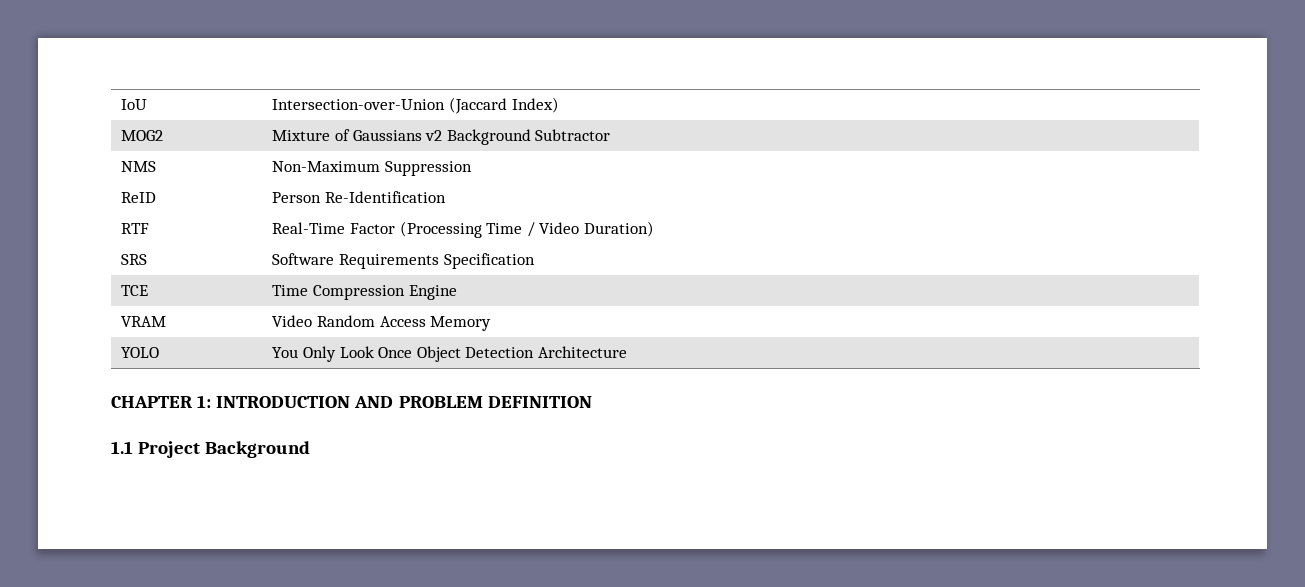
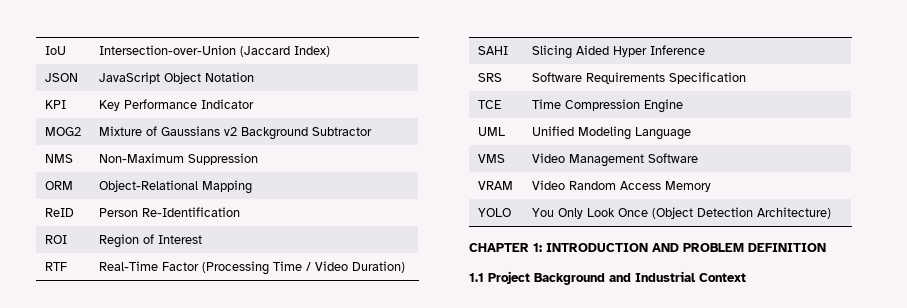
+ JSON | JavaScript Object Notation
+ KPI | Key Performance Indicator
+ ORM | Object-Relational Mapping
+ ROI | Region of Interest
+ SAHI | Slicing Aided Hyper Inference
+ UML | Unified Modeling Language
+ VMS | Video Management Software
- YOLO | You Only Look Once Object Detection Architecture
+ YOLO | You Only Look Once (Object Detection Architecture)
- 1.1 Project Background
+ 1.1 Project Background and Industrial Context

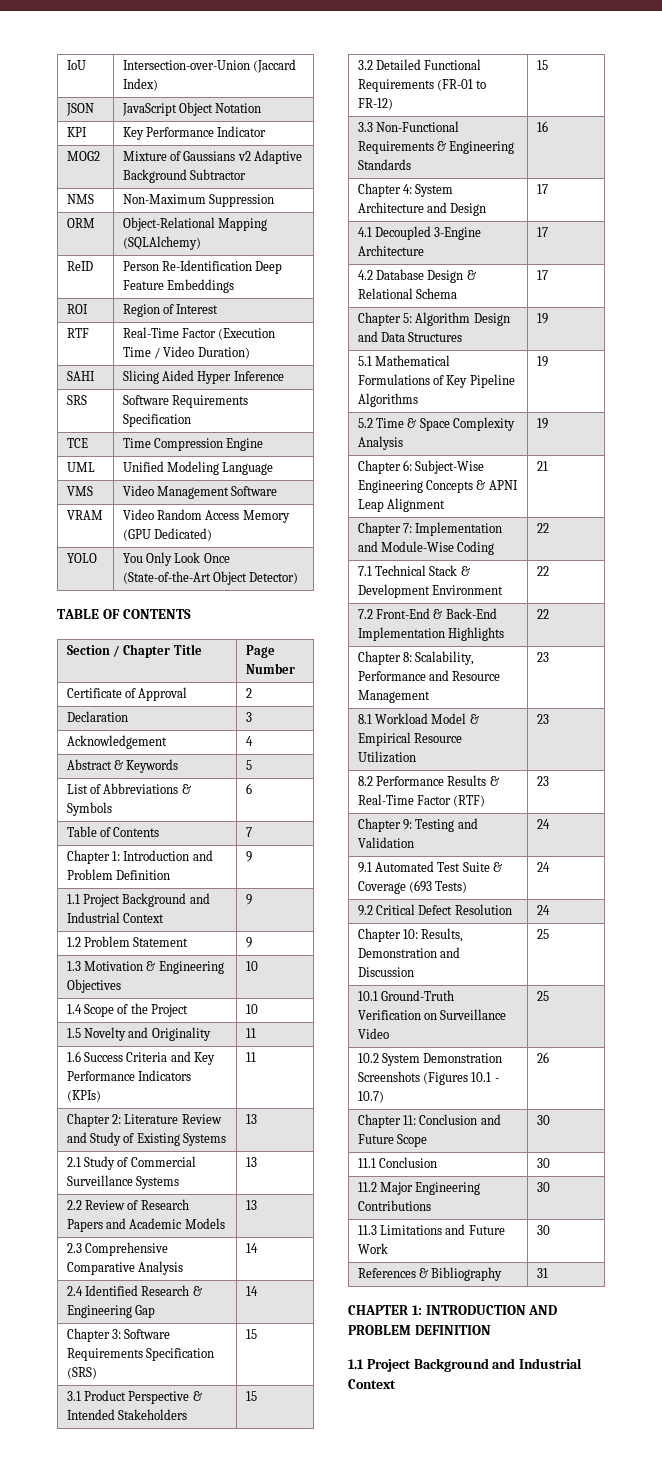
- MOG2 | Mixture of Gaussians v2 Background Subtractor
+ MOG2 | Mixture of Gaussians v2 Adaptive Background Subtractor
- ORM | Object-Relational Mapping
+ ORM | Object-Relational Mapping (SQLAlchemy)
- ReID | Person Re-Identification
+ ReID | Person Re-Identification Deep Feature Embeddings
- RTF | Real-Time Factor (Processing Time / Video Duration)
+ RTF | Real-Time Factor (Execution Time / Video Duration)
- VRAM | Video Random Access Memory
+ VRAM | Video Random Access Memory (GPU Dedicated)
- YOLO | You Only Look Once (Object Detection Architecture)
+ YOLO | You Only Look Once (State-of-the-Art Object Detector)
+ TABLE OF CONTENTS
+ Section / Chapter Title | Page Number
+ Certificate of Approval | 2
+ Declaration | 3
+ Acknowledgement | 4
+ Abstract & Keywords | 5
+ List of Abbreviations & Symbols | 6
+ Table of Contents | 7
+ Chapter 1: Introduction and Problem Definition | 9
+ 1.1 Project Background and Industrial Context | 9
+ 1.2 Problem Statement | 9
+ 1.3 Motivation & Engineering Objectives | 10
+ 1.4 Scope of the Project | 10
+ 1.5 Novelty and Originality | 11
+ 1.6 Success Criteria and Key Performance Indicators (KPIs) | 11
+ Chapter 2: Literature Review and Study of Existing Systems | 13
+ 2.1 Study of Commercial Surveillance Systems | 13
+ 2.2 Review of Research Papers and Academic Models | 13
+ 2.3 Comprehensive Comparative Analysis | 14
+ 2.4 Identified Research & Engineering Gap | 14
+ Chapter 3: Software Requirements Specification (SRS) | 15
+ 3.1 Product Perspective & Intended Stakeholders | 15
+ 3.2 Detailed Functional Requirements (FR-01 to FR-12) | 15
+ 3.3 Non-Functional Requirements & Engineering Standards | 16
+ Chapter 4: System Architecture and Design | 17
+ 4.1 Decoupled 3-Engine Architecture | 17
+ 4.2 Database Design & Relational Schema | 17
+ Chapter 5: Algorithm Design and Data Structures | 19
+ 5.1 Mathematical Formulations of Key Pipeline Algorithms | 19
+ 5.2 Time & Space Complexity Analysis | 19
+ Chapter 6: Subject-Wise Engineering Concepts & APNI Leap Alignment | 21
+ Chapter 7: Implementation and Module-Wise Coding | 22
+ 7.1 Technical Stack & Development Environment | 22
+ 7.2 Front-End & Back-End Implementation Highlights | 22
+ Chapter 8: Scalability, Performance and Resource Management | 23
+ 8.1 Workload Model & Empirical Resource Utilization | 23
+ 8.2 Performance Results & Real-Time Factor (RTF) | 23
+ Chapter 9: Testing and Validation | 24
+ 9.1 Automated Test Suite & Coverage (693 Tests) | 24
+ 9.2 Critical Defect Resolution | 24
+ Chapter 10: Results, Demonstration and Discussion | 25
+ 10.1 Ground-Truth Verification on Surveillance Video | 25
+ 10.2 System Demonstration Screenshots (Figures 10.1 - 10.7) | 26
+ Chapter 11: Conclusion and Future Scope | 30
+ 11.1 Conclusion | 30
+ 11.2 Major Engineering Contributions | 30
+ 11.3 Limitations and Future Work | 30
+ References & Bibliography | 31

